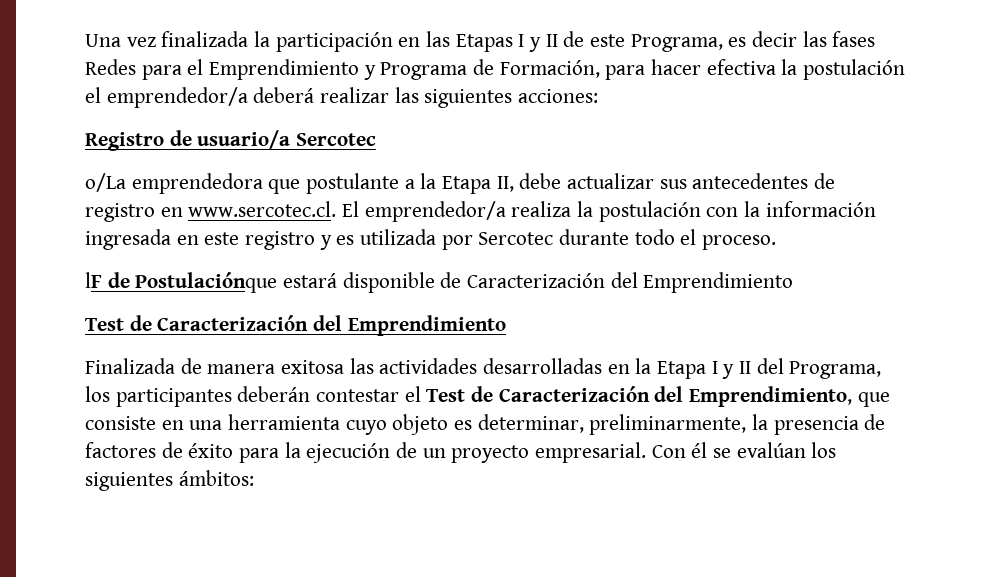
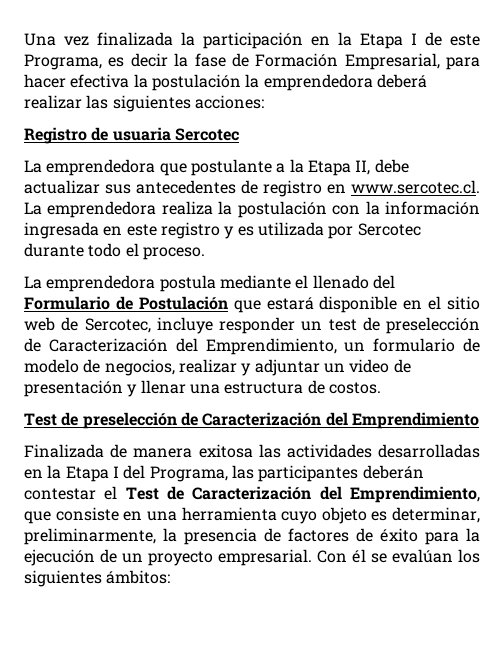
- Una vez finalizada la participación en las Etapas I y II de este Programa, es decir las fases Redes para el Emprendimiento y Programa de Formación, para hacer efectiva la postulación el emprendedor/a deberá realizar las siguientes acciones:
+ Una vez finalizada la participación en la Etapa I de este Programa, es decir la fase de Formación Empresarial, para hacer efectiva la postulación la emprendedora deberá realizar las siguientes acciones:
- Registro de usuario/a Sercotec
+ Registro de usuaria Sercotec
- o/La emprendedora que postulante a la Etapa II, debe actualizar sus antecedentes de registro en www.sercotec.cl. El emprendedor/a realiza la postulación con la información ingresada en este registro y es utilizada por Sercotec durante todo el proceso.
+ La emprendedora que postulante a la Etapa II, debe actualizar sus antecedentes de registro en www.sercotec.cl. La emprendedora realiza la postulación con la información ingresada en este registro y es utilizada por Sercotec durante todo el proceso.
- lF de Postulaciónque estará disponible de Caracterización del Emprendimiento
- Test de Caracterización del Emprendimiento
+ La emprendedora postula mediante el llenado del Formulario de Postulación que estará disponible en el sitio web de Sercotec, incluye responder un test de preselección de Caracterización del Emprendimiento, un formulario de modelo de negocios, realizar y adjuntar un video de presentación y llenar una estructura de costos.
+ Test de preselección de Caracterización del Emprendimiento
- Finalizada de manera exitosa las actividades desarrolladas en la Etapa I y II del Programa, los participantes deberán contestar el Test de Caracterización del Emprendimiento, que consiste en una herramienta cuyo objeto es determinar, preliminarmente, la presencia de factores de éxito para la ejecución de un proyecto empresarial.
+ Finalizada de manera exitosa las actividades desarrolladas en la Etapa I del Programa, las participantes deberán contestar el Test de Caracterización del Emprendimiento, que consiste en una herramienta cuyo objeto es determinar, preliminarmente, la presencia de factores de éxito para la ejecución de un proyecto empresarial.

